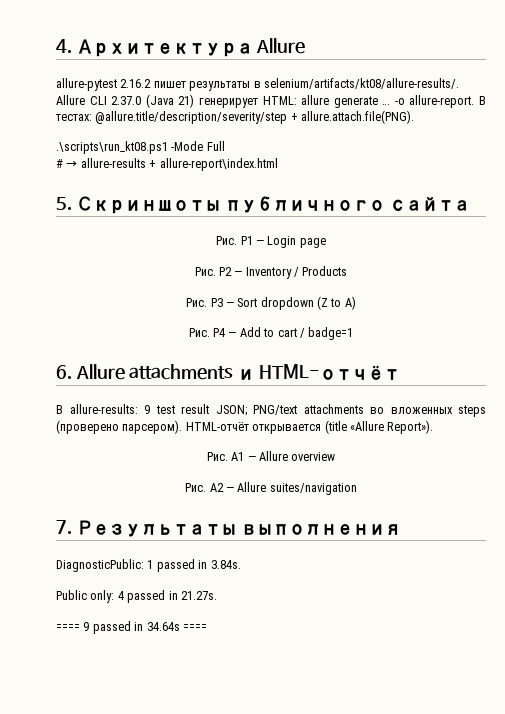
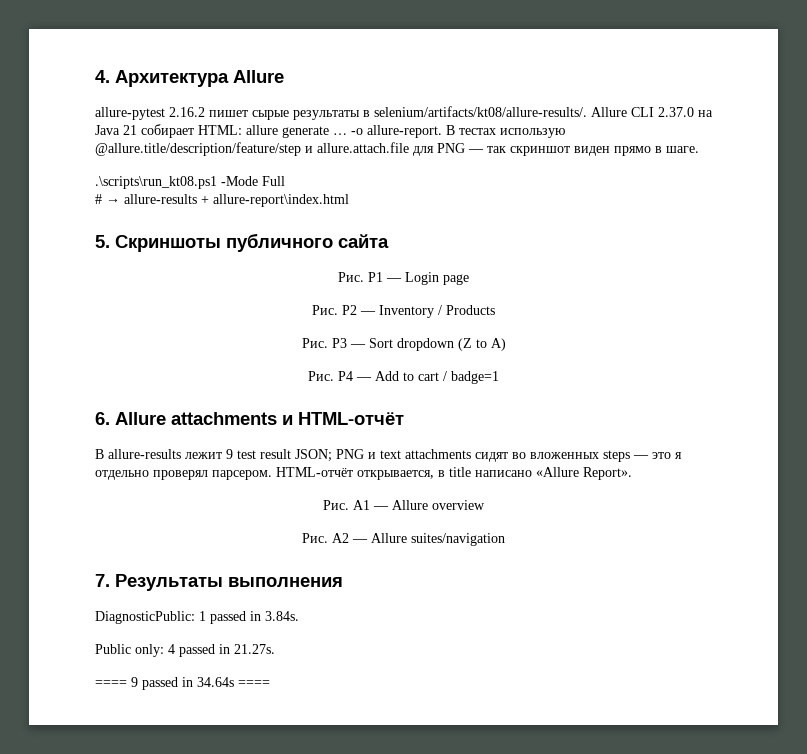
- allure-pytest 2.16.2 пишет результаты в selenium/artifacts/kt08/allure-results/.
+ allure-pytest 2.16.2 пишет сырые результаты в selenium/artifacts/kt08/allure-results/.
- Allure CLI 2.37.0 (Java 21) генерирует HTML: allure generate …
+ Allure CLI 2.37.0 на Java 21 собирает HTML: allure generate …
- В тестах: @allure.title/description/severity/step + allure.attach.file(PNG).
+ В тестах использую @allure.title/description/feature/step и allure.attach.file для PNG — так скриншот виден прямо в шаге.
- В allure-results: 9 test result JSON; PNG/text attachments во вложенных steps (проверено парсером). HTML-отчёт открывается (title «Allure Report»).
+ В allure-results лежит 9 test result JSON; PNG и text attachments сидят во вложенных steps — это я отдельно проверял парсером. HTML-отчёт открывается, в title написано «Allure Report».

